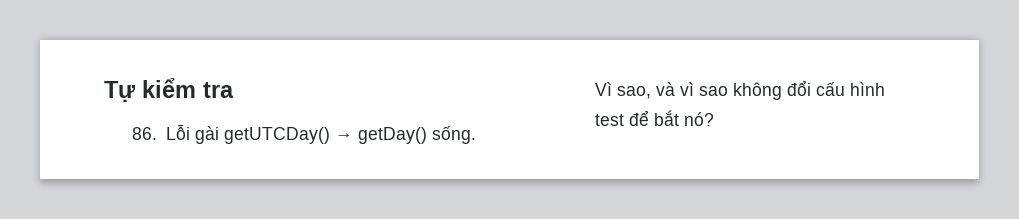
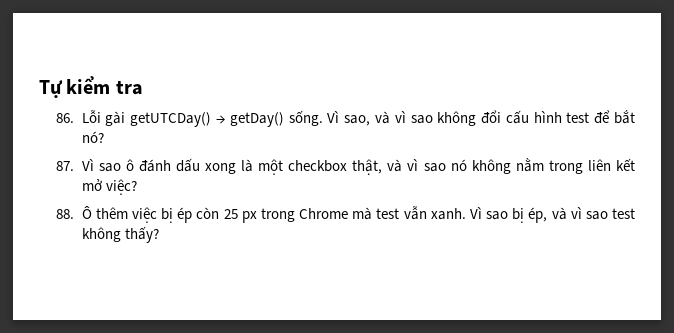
+ 87. Vì sao ô đánh dấu xong là một checkbox thật, và vì sao nó không nằm trong liên kết mở việc?
+ 88. Ô thêm việc bị ép còn 25 px trong Chrome mà test vẫn xanh. Vì sao bị ép, và vì sao test không thấy?

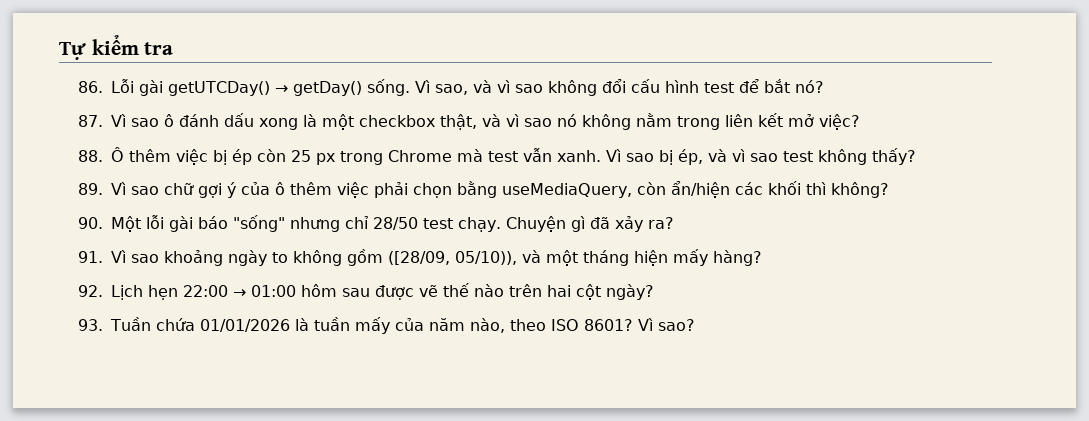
+ 89. Vì sao chữ gợi ý của ô thêm việc phải chọn bằng useMediaQuery, còn ẩn/hiện các khối thì không?
+ 90. Một lỗi gài báo "sống" nhưng chỉ 28/50 test chạy. Chuyện gì đã xảy ra?
+ 91. Vì sao khoảng ngày to không gồm ([28/09, 05/10)), và một tháng hiện mấy hàng?
+ 92. Lịch hẹn 22:00 → 01:00 hôm sau được vẽ thế nào trên hai cột ngày?
+ 93. Tuần chứa 01/01/2026 là tuần mấy của năm nào, theo ISO 8601? Vì sao?

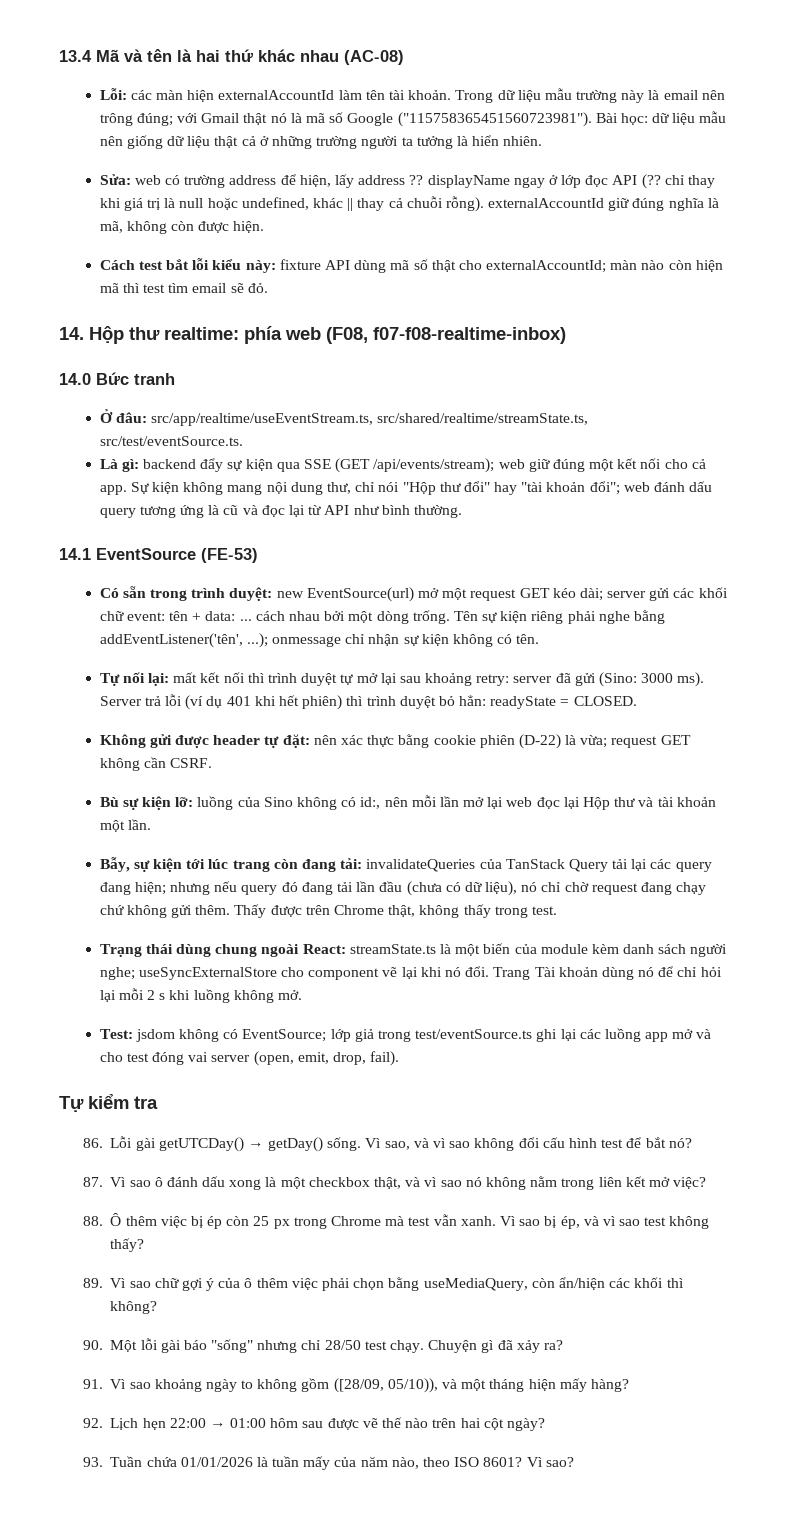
+ 13.4 Mã và tên là hai thứ khác nhau (AC-08)
+ Lỗi: các màn hiện externalAccountId làm tên tài khoản. Trong dữ liệu mẫu trường này là email nên trông đúng; với Gmail thật nó là mã số Google ("115758365451560723981"). Bài học: dữ liệu mẫu nên giống dữ liệu thật cả ở những trường người ta tưởng là hiển nhiên.
+ Sửa: web có trường address để hiện, lấy address ?? displayName ngay ở lớp đọc API (?? chỉ thay khi giá trị là null hoặc undefined, khác || thay cả chuỗi rỗng). externalAccountId giữ đúng nghĩa là mã, không còn được hiện.
+ Cách test bắt lỗi kiểu này: fixture API dùng mã số thật cho externalAccountId; màn nào còn hiện mã thì test tìm email sẽ đỏ.
+ 14. Hộp thư realtime: phía web (F08, f07-f08-realtime-inbox)
+ 14.0 Bức tranh
+ Ở đâu: src/app/realtime/useEventStream.ts, src/shared/realtime/streamState.ts, src/test/eventSource.ts.
+ Là gì: backend đẩy sự kiện qua SSE (GET /api/events/stream); web giữ đúng một kết nối cho cả app. Sự kiện không mang nội dung thư, chỉ nói "Hộp thư đổi" hay "tài khoản đổi"; web đánh dấu query tương ứng là cũ và đọc lại từ API như bình thường.
+ 14.1 EventSource (FE-53)
+ Có sẵn trong trình duyệt: new EventSource(url) mở một request GET kéo dài; server gửi các khối chữ event: tên + data: ... cách nhau bởi một dòng trống. Tên sự kiện riêng phải nghe bằng addEventListener('tên', ...); onmessage chỉ nhận sự kiện không có tên.
+ Tự nối lại: mất kết nối thì trình duyệt tự mở lại sau khoảng retry: server đã gửi (Sino: 3000 ms). Server trả lỗi (ví dụ 401 khi hết phiên) thì trình duyệt bỏ hẳn: readyState = CLOSED.
+ Không gửi được header tự đặt: nên xác thực bằng cookie phiên (D-22) là vừa; request GET không cần CSRF.
+ Bù sự kiện lỡ: luồng của Sino không có id:, nên mỗi lần mở lại web đọc lại Hộp thư và tài khoản một lần.
+ Bẫy, sự kiện tới lúc trang còn đang tải: invalidateQueries của TanStack Query tải lại các query đang hiện; nhưng nếu query đó đang tải lần đầu (chưa có dữ liệu), nó chỉ chờ request đang chạy chứ không gửi thêm. Thấy được trên Chrome thật, không thấy trong test.
+ Trạng thái dùng chung ngoài React: streamState.ts là một biến của module kèm danh sách người nghe; useSyncExternalStore cho component vẽ lại khi nó đổi. Trang Tài khoản dùng nó để chỉ hỏi lại mỗi 2 s khi luồng không mở.
+ Test: jsdom không có EventSource; lớp giả trong test/eventSource.ts ghi lại các luồng app mở và cho test đóng vai server (open, emit, drop, fail).

